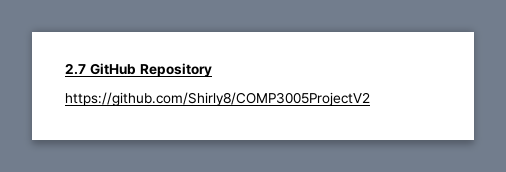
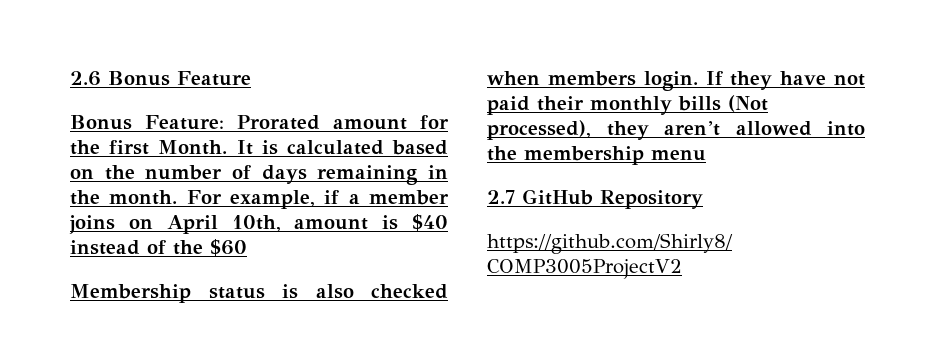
+ 2.6 Bonus Feature
+ Bonus Feature: Prorated amount for the first Month. It is calculated based on the number of days remaining in the month. For example, if a member joins on April 10th, amount is $40 instead of the $60
+ Membership status is also checked when members login. If they have not paid their monthly bills (Not processed), they aren’t allowed into the membership menu

